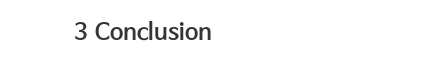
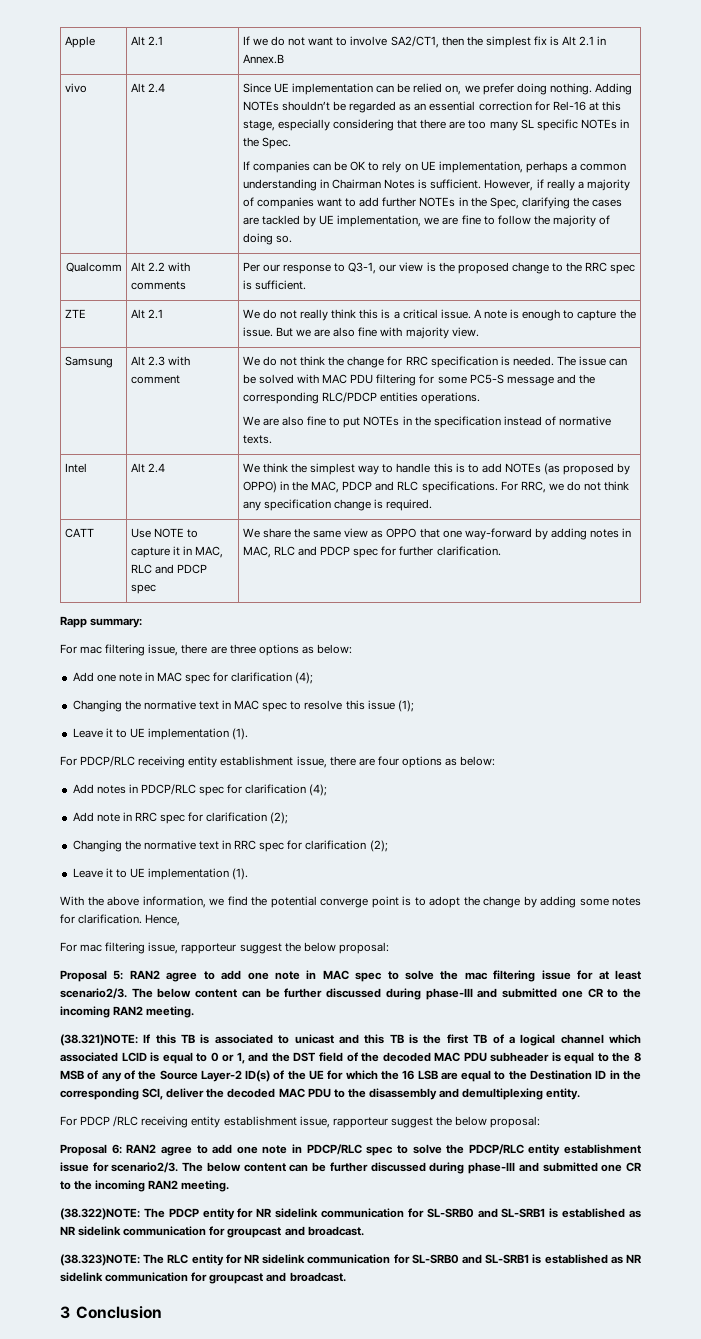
+ Apple | Alt 2.1 | If we do not want to involve SA2/CT1, then the simplest fix is Alt 2.1 in Annex.B
+ vivo | Alt 2.4 | Since UE implementation can be relied on, we prefer doing nothing. Adding NOTEs shouldn’t be regarded as an essential correction for Rel-16 at this stage, especially considering that there are too many SL specific NOTEs in the Spec.
+ If companies can be OK to rely on UE implementation, perhaps a common understanding in Chairman Notes is sufficient. However, if really a majority of companies want to add further NOTEs in the Spec, clarifying the cases are tackled by UE implementation, we are fine to follow the majority of doing so.
+ Qualcomm | Alt 2.2 with comments | Per our response to Q3-1, our view is the proposed change to the RRC spec is sufficient.
+ ZTE | Alt 2.1 | We do not really think this is a critical issue. A note is enough to capture the issue. But we are also fine with majority view.
+ Samsung | Alt 2.3 with comment | We do not think the change for RRC specification is needed. The issue can be solved with MAC PDU filtering for some PC5-S message and the corresponding RLC/PDCP entities operations.
+ We are also fine to put NOTEs in the specification instead of normative texts.
+ Intel | Alt 2.4 | We think the simplest way to handle this is to add NOTEs (as proposed by OPPO) in the MAC, PDCP and RLC specifications. For RRC, we do not think any specification change is required.
+ CATT | Use NOTE to capture it in MAC, RLC and PDCP spec | We share the same view as OPPO that one way-forward by adding notes in MAC, RLC and PDCP spec for further clarification.
+ Rapp summary:
+ For mac filtering issue, there are three options as below:
+ Add one note in MAC spec for clarification (4);
+ Changing the normative text in MAC spec to resolve this issue (1);
+ Leave it to UE implementation (1).
+ For PDCP/RLC receiving entity establishment issue, there are four options as below:
+ Add notes in PDCP/RLC spec for clarification (4);
+ Add note in RRC spec for clarification (2);
+ Changing the normative text in RRC spec for clarification (2);
+ Leave it to UE implementation (1).
+ With the above information, we find the potential converge point is to adopt the change by adding some notes for clarification. Hence,
+ For mac filtering issue, rapporteur suggest the below proposal:
+ Proposal 5: RAN2 agree to add one note in MAC spec to solve the mac filtering issue for at least scenario2/3. The below content can be further discussed during phase-III and submitted one CR to the incoming RAN2 meeting.
+ (38.321)NOTE: If this TB is associated to unicast and this TB is the first TB of a logical channel which associated LCID is equal to 0 or 1, and the DST field of the decoded MAC PDU subheader is equal to the 8 MSB of any of the Source Layer-2 ID(s) of the UE for which the 16 LSB are equal to the Destination ID in the corresponding SCI, deliver the decoded MAC PDU to the disassembly and demultiplexing entity.
+ For PDCP /RLC receiving entity establishment issue, rapporteur suggest the below proposal:
+ Proposal 6: RAN2 agree to add one note in PDCP/RLC spec to solve the PDCP/RLC entity establishment issue for scenario2/3. The below content can be further discussed during phase-III and submitted one CR to the incoming RAN2 meeting.
+ (38.322)NOTE: The PDCP entity for NR sidelink communication for SL-SRB0 and SL-SRB1 is established as NR sidelink communication for groupcast and broadcast.
+ (38.323)NOTE: The RLC entity for NR sidelink communication for SL-SRB0 and SL-SRB1 is established as NR sidelink communication for groupcast and broadcast.

